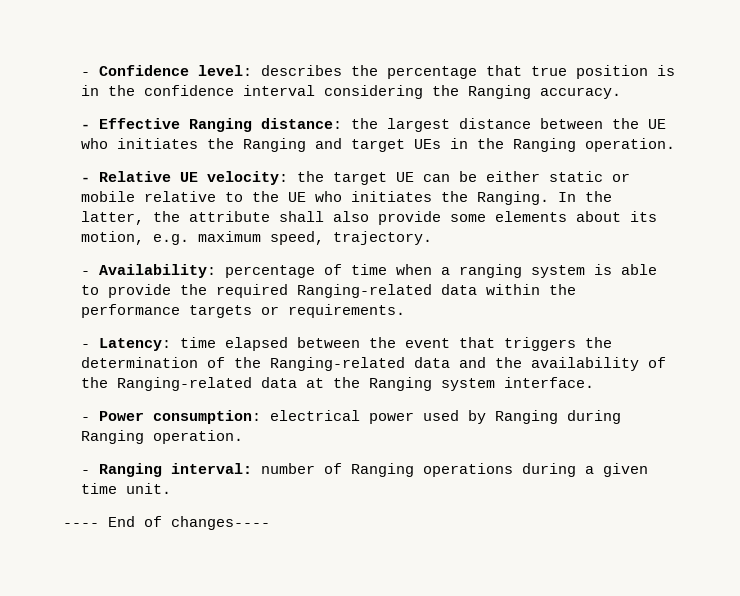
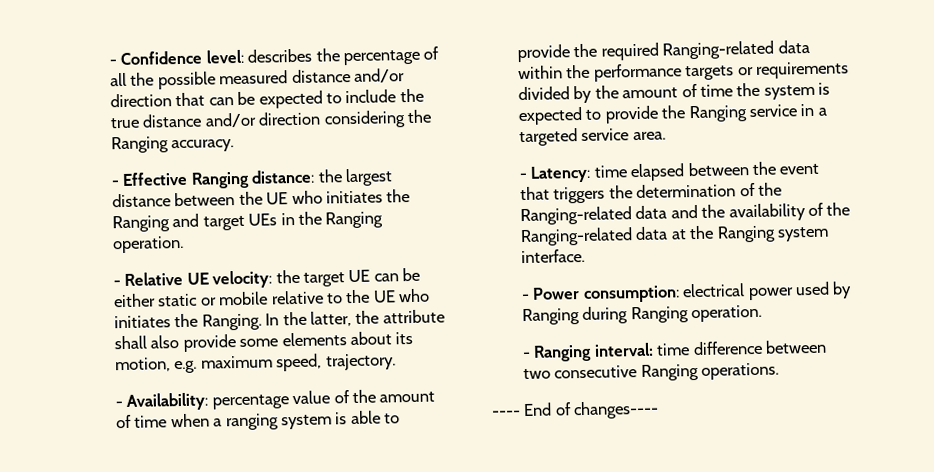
- - Confidence level: describes the percentage that true position is in the confidence interval considering the Ranging accuracy.
+ - Confidence level: describes the percentage of all the possible measured distance and/or direction that can be expected to include the true distance and/or direction considering the Ranging accuracy.
- - Availability: percentage of time when a ranging system is able to provide the required Ranging-related data within the performance targets or requirements.
+ - Availability: percentage value of the amount of time when a ranging system is able to provide the required Ranging-related data within the performance targets or requirements divided by the amount of time the system is expected to provide the Ranging service in a targeted service area.
- - Ranging interval: number of Ranging operations during a given time unit.
+ - Ranging interval: time difference between two consecutive Ranging operations.

